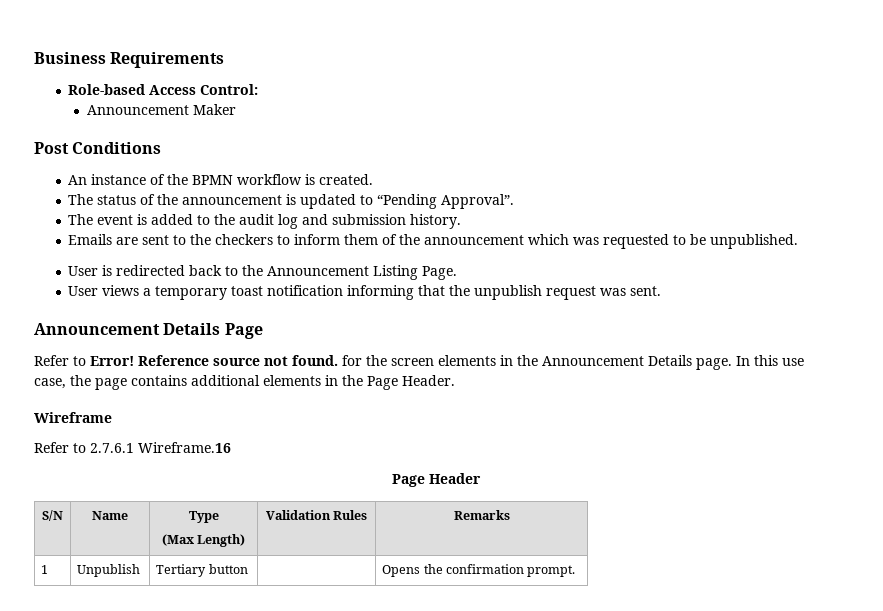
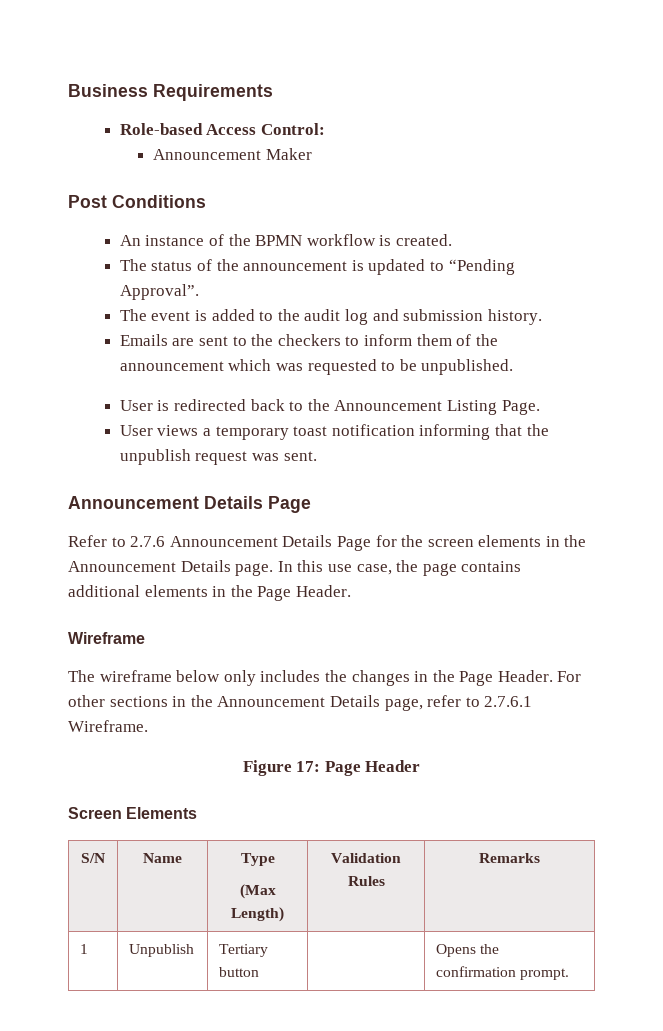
- Refer to Error! Reference source not found. for the screen elements in the Announcement Details page.
+ Refer to 2.7.6 Announcement Details Page for the screen elements in the Announcement Details page.
- Refer to 2.7.6.1 Wireframe.16
- Page Header
+ The wireframe below only includes the changes in the Page Header. For other sections in the Announcement Details page, refer to 2.7.6.1 Wireframe.
+ Figure 17: Page Header
+ Screen Elements

